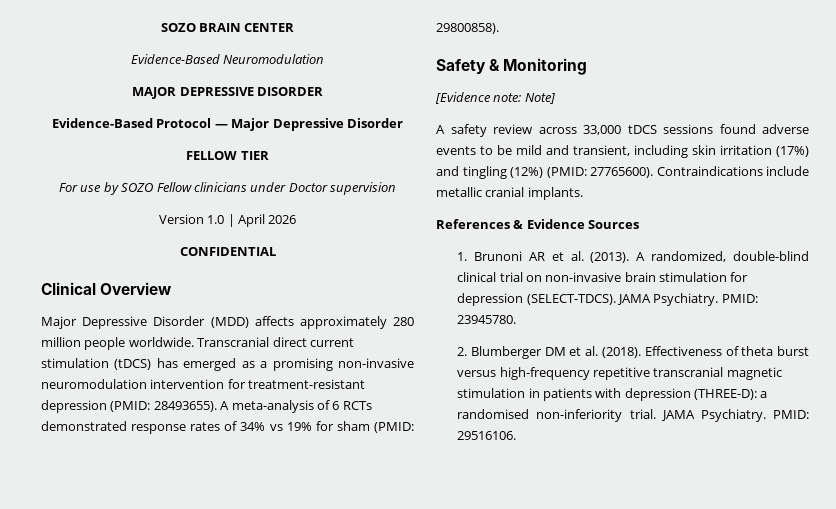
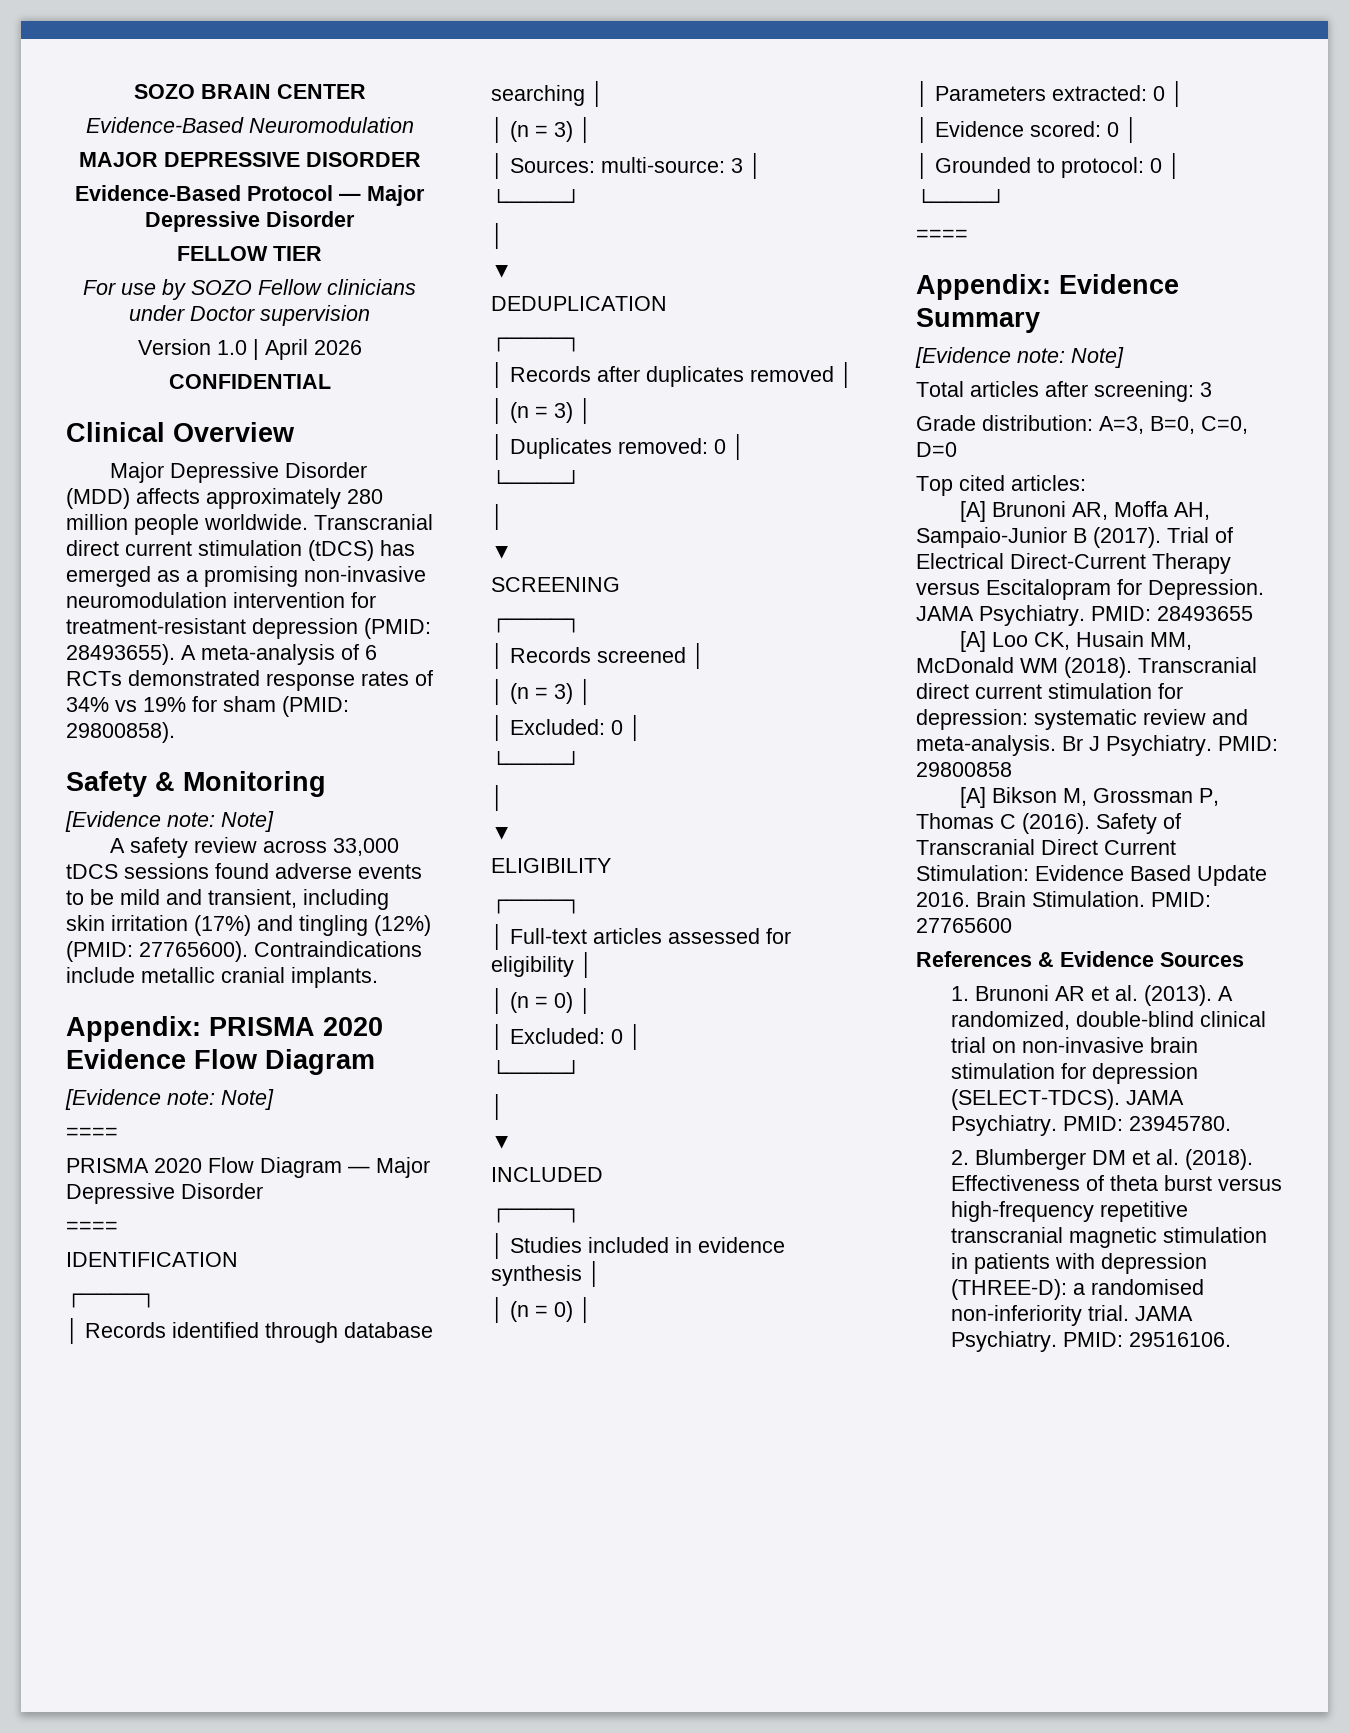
+ Appendix: PRISMA 2020 Evidence Flow Diagram
+ [Evidence note: Note]
+ ====
+ PRISMA 2020 Flow Diagram — Major Depressive Disorder
+ ====
+ IDENTIFICATION
+ ┌────┐
+ │ Records identified through database searching │
+ │ (n = 3) │
+ │ Sources: multi-source: 3 │
+ └────┘
+ │
+ ▼
+ DEDUPLICATION
+ ┌────┐
+ │ Records after duplicates removed │
+ │ (n = 3) │
+ │ Duplicates removed: 0 │
+ └────┘
+ │
+ ▼
+ SCREENING
+ ┌────┐
+ │ Records screened │
+ │ (n = 3) │
+ │ Excluded: 0 │
+ └────┘
+ │
+ ▼
+ ELIGIBILITY
+ ┌────┐
+ │ Full-text articles assessed for eligibility │
+ │ (n = 0) │
+ │ Excluded: 0 │
+ └────┘
+ │
+ ▼
+ INCLUDED
+ ┌────┐
+ │ Studies included in evidence synthesis │
+ │ (n = 0) │
+ │ Parameters extracted: 0 │
+ │ Evidence scored: 0 │
+ │ Grounded to protocol: 0 │
+ └────┘
+ ====
+ Appendix: Evidence Summary
+ [Evidence note: Note]
+ Total articles after screening: 3
+ Grade distribution: A=3, B=0, C=0, D=0
+ Top cited articles:
+ [A] Brunoni AR, Moffa AH, Sampaio-Junior B (2017). Trial of Electrical Direct-Current Therapy versus Escitalopram for Depression. JAMA Psychiatry. PMID: 28493655
+ [A] Loo CK, Husain MM, McDonald WM (2018). Transcranial direct current stimulation for depression: systematic review and meta-analysis. Br J Psychiatry. PMID: 29800858
+ [A] Bikson M, Grossman P, Thomas C (2016). Safety of Transcranial Direct Current Stimulation: Evidence Based Update 2016. Brain Stimulation. PMID: 27765600

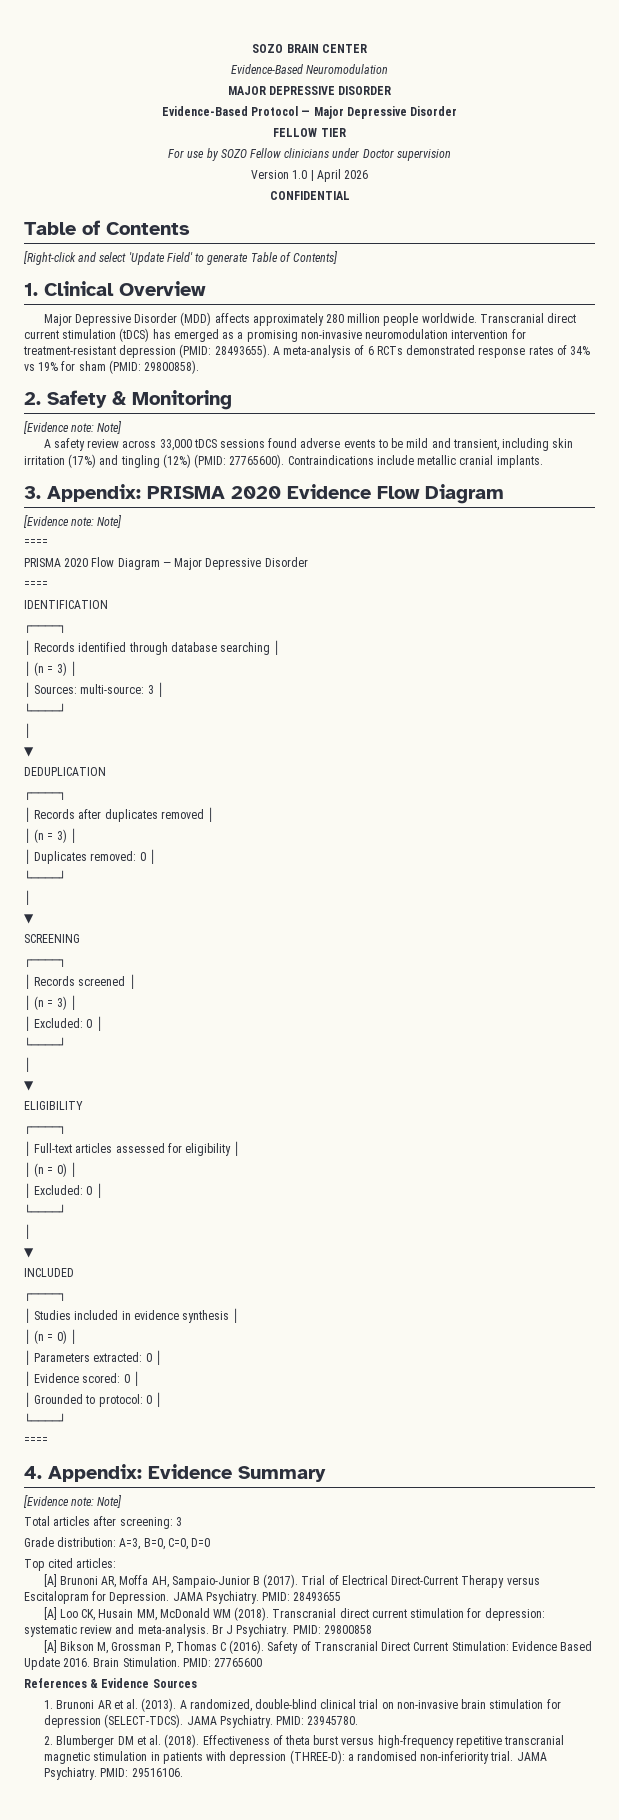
- Clinical Overview
+ Table of Contents
+ [Right-click and select 'Update Field' to generate Table of Contents]
+ 1. Clinical Overview
- Safety & Monitoring
+ 2. Safety & Monitoring
- Appendix: PRISMA 2020 Evidence Flow Diagram
+ 3. Appendix: PRISMA 2020 Evidence Flow Diagram
- Appendix: Evidence Summary
+ 4. Appendix: Evidence Summary

